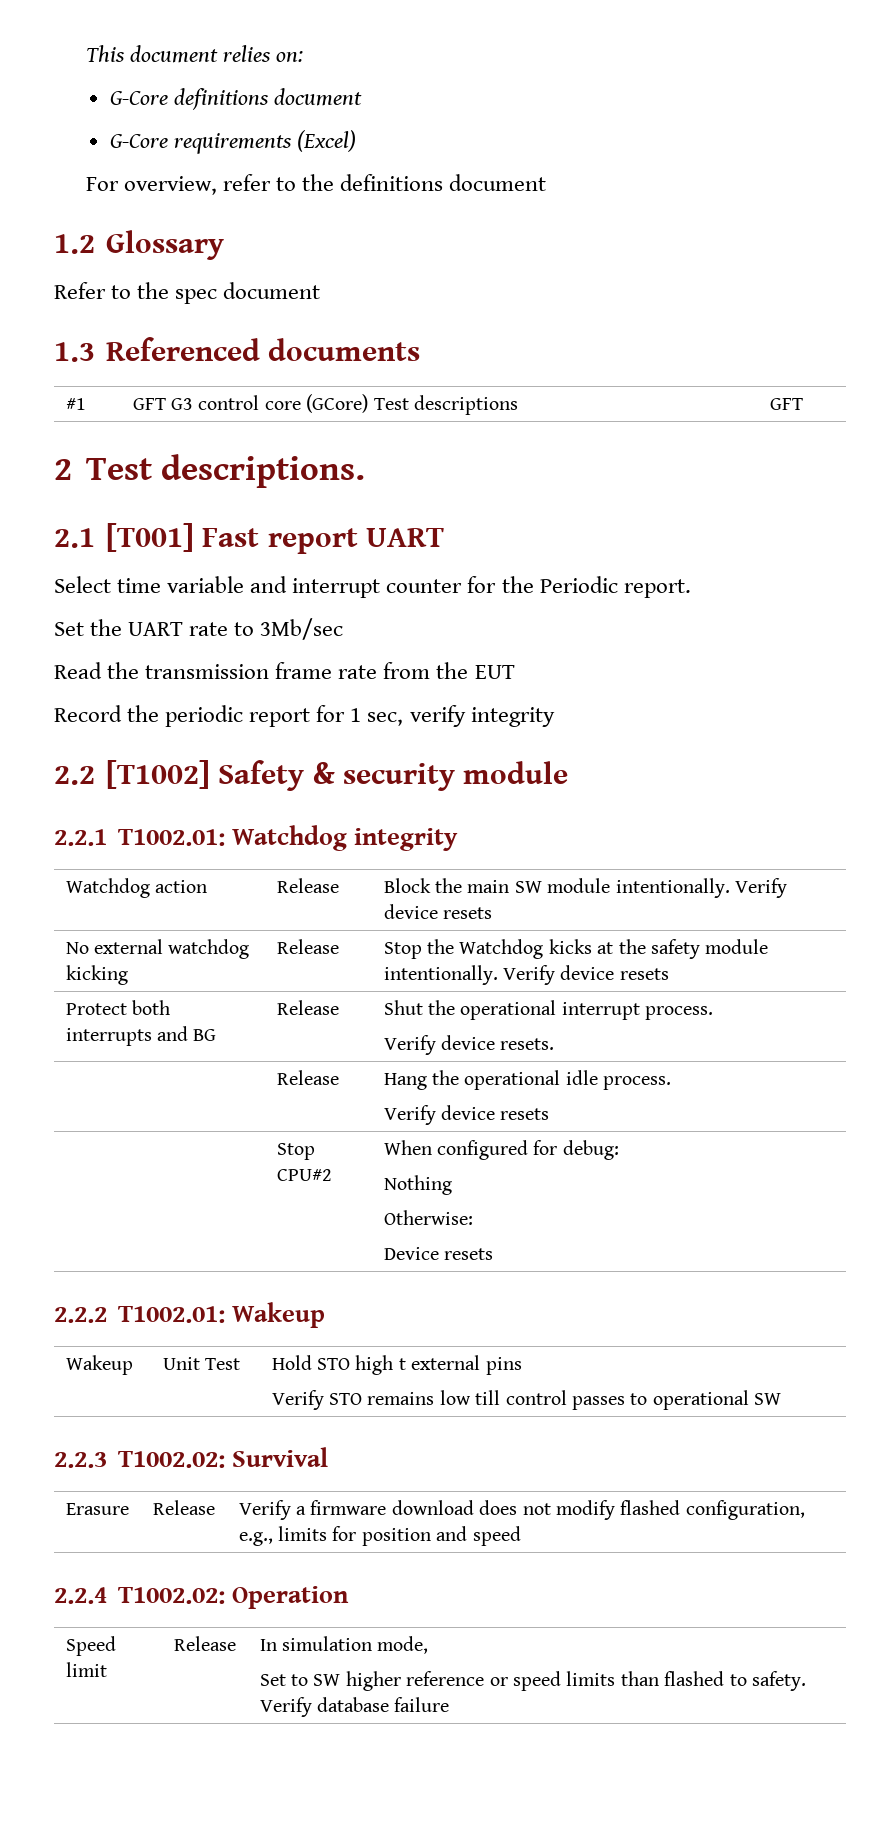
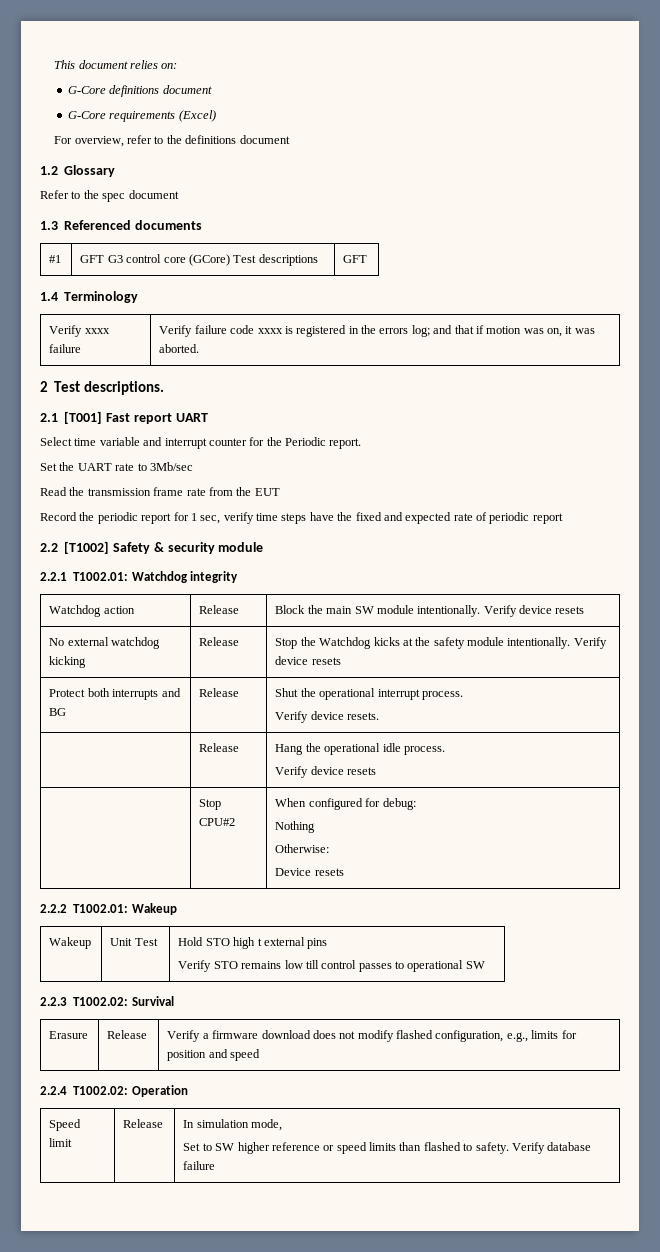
+ 1.4 Terminology
+ Verify xxxx failure | Verify failure code xxxx is registered in the errors log; and that if motion was on, it was aborted.
- Record the periodic report for 1 sec, verify integrity
+ Record the periodic report for 1 sec, verify time steps have the fixed and expected rate of periodic report

